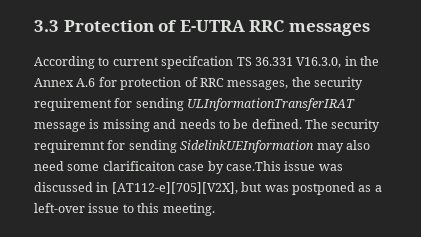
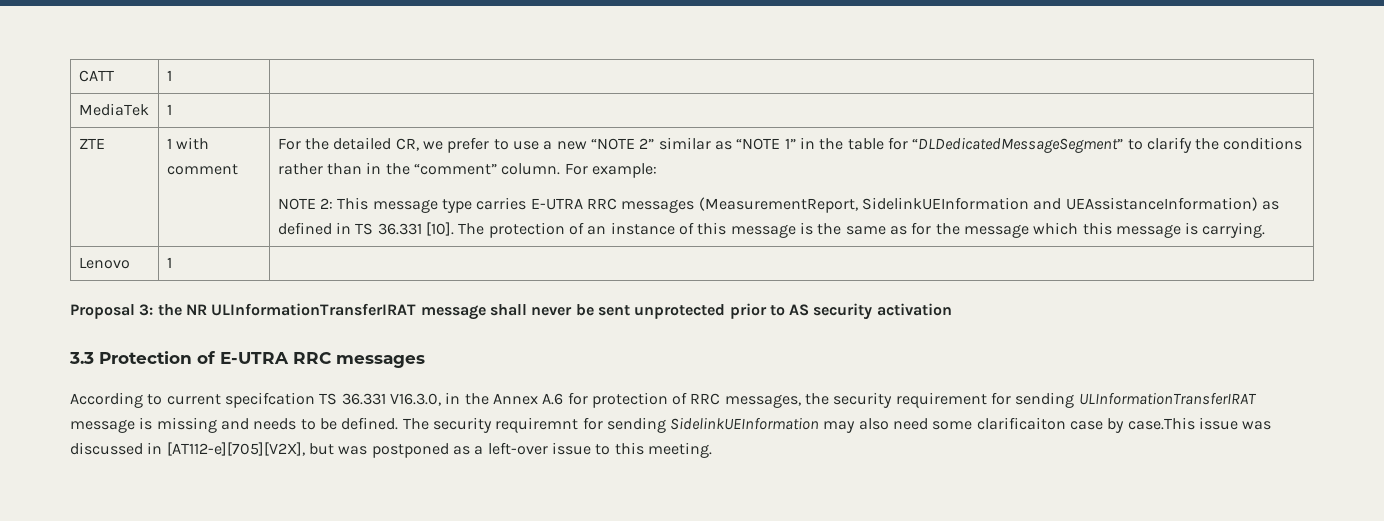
+ CATT | 1 |
+ MediaTek | 1 |
+ ZTE | 1 with comment | For the detailed CR, we prefer to use a new “NOTE 2” similar as “NOTE 1” in the table for “DLDedicatedMessageSegment” to clarify the conditions rather than in the “comment” column. For example:
+ NOTE 2: This message type carries E-UTRA RRC messages (MeasurementReport, SidelinkUEInformation and UEAssistanceInformation) as defined in TS 36.331 [10]. The protection of an instance of this message is the same as for the message which this message is carrying.
+ Lenovo | 1 |
+ Proposal 3: the NR ULInformationTransferIRAT message shall never be sent unprotected prior to AS security activation

